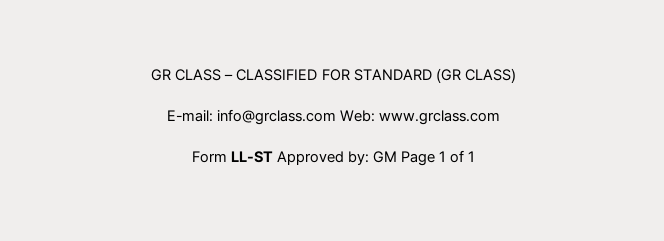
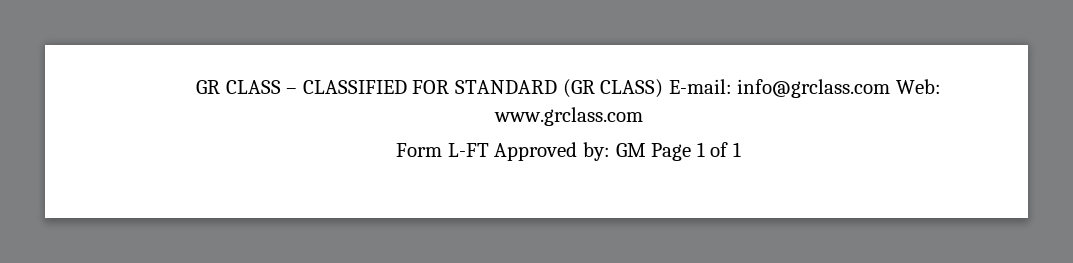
- GR CLASS – CLASSIFIED FOR STANDARD (GR CLASS)
- E-mail: info@grclass.com Web: www.grclass.com
+ GR CLASS – CLASSIFIED FOR STANDARD (GR CLASS) E-mail: info@grclass.com Web: www.grclass.com
- Form LL-ST Approved by: GM Page 1 of 1
+ Form L-FT Approved by: GM Page 1 of 1

